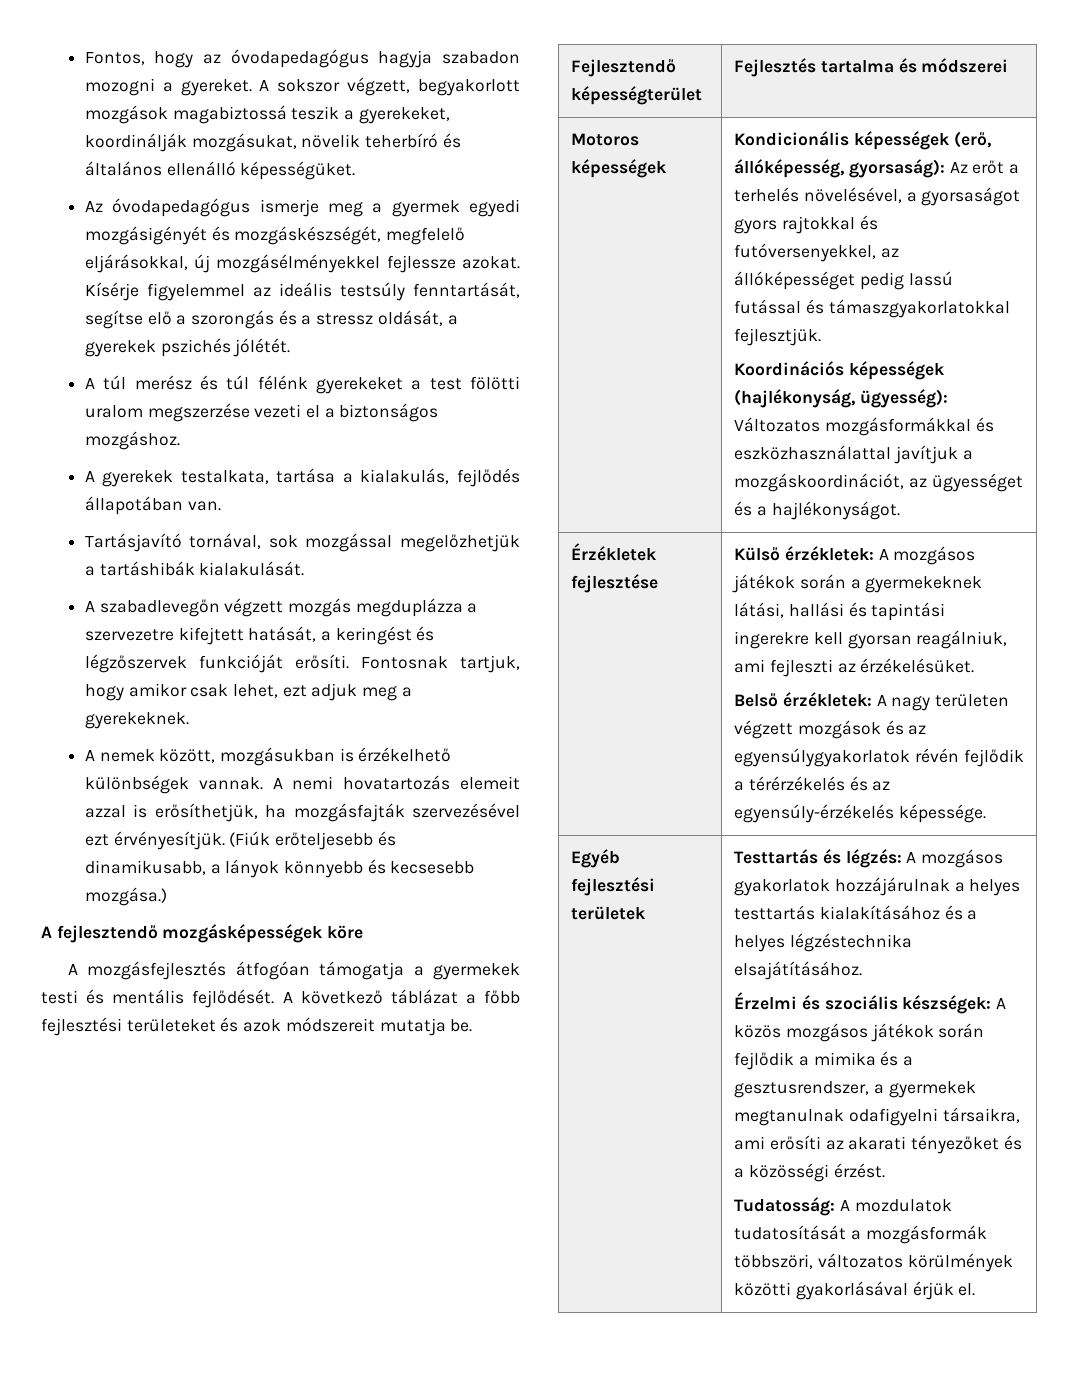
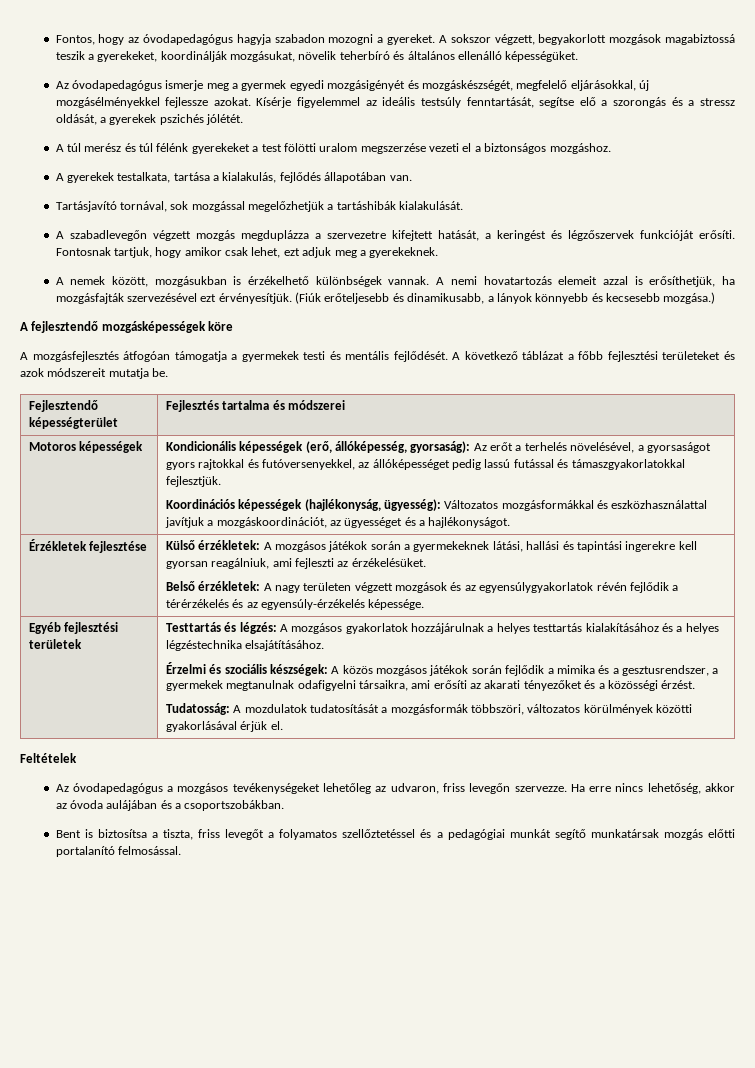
+ Feltételek
+ Az óvodapedagógus a mozgásos tevékenységeket lehetőleg az udvaron, friss levegőn szervezze. Ha erre nincs lehetőség, akkor az óvoda aulájában és a csoportszobákban.
+ Bent is biztosítsa a tiszta, friss levegőt a folyamatos szellőztetéssel és a pedagógiai munkát segítő munkatársak mozgás előtti portalanító felmosással.

